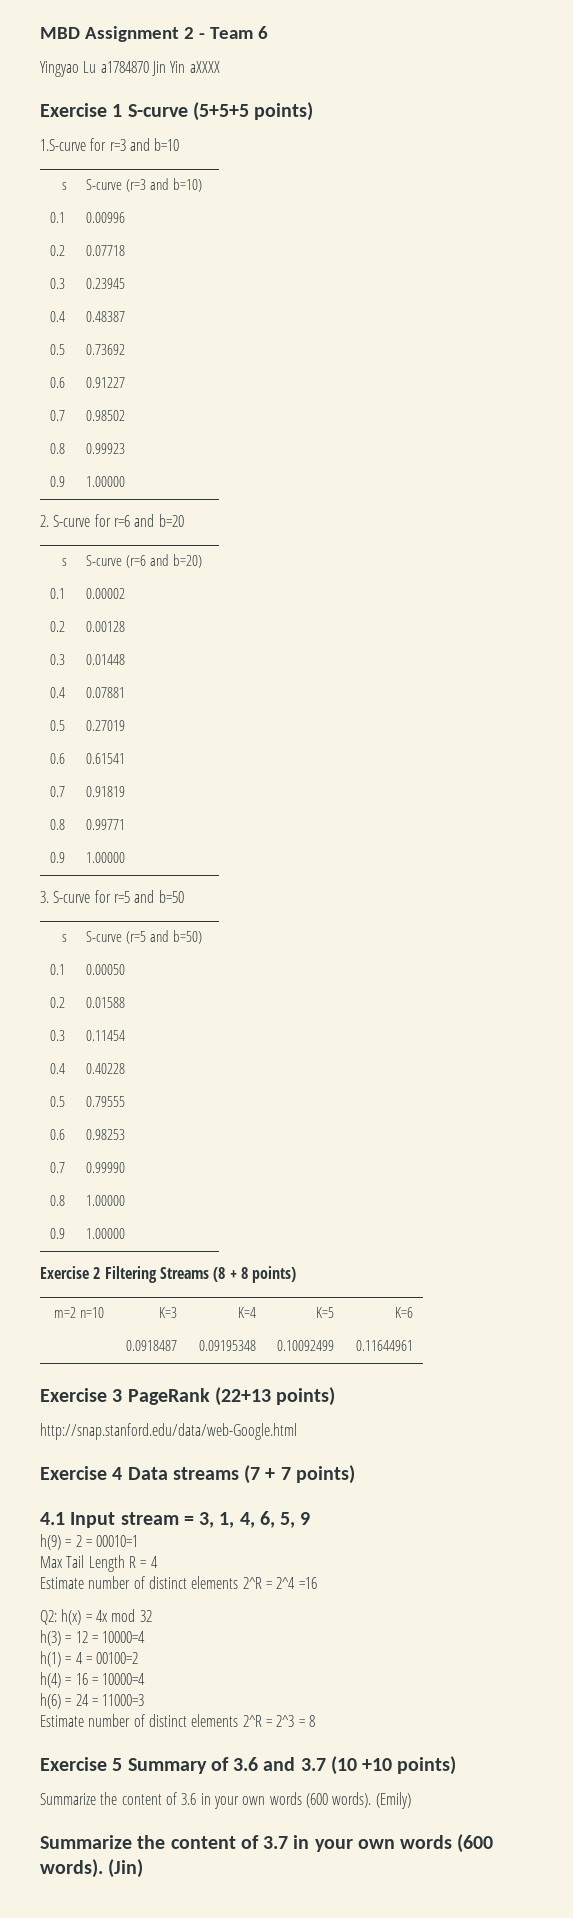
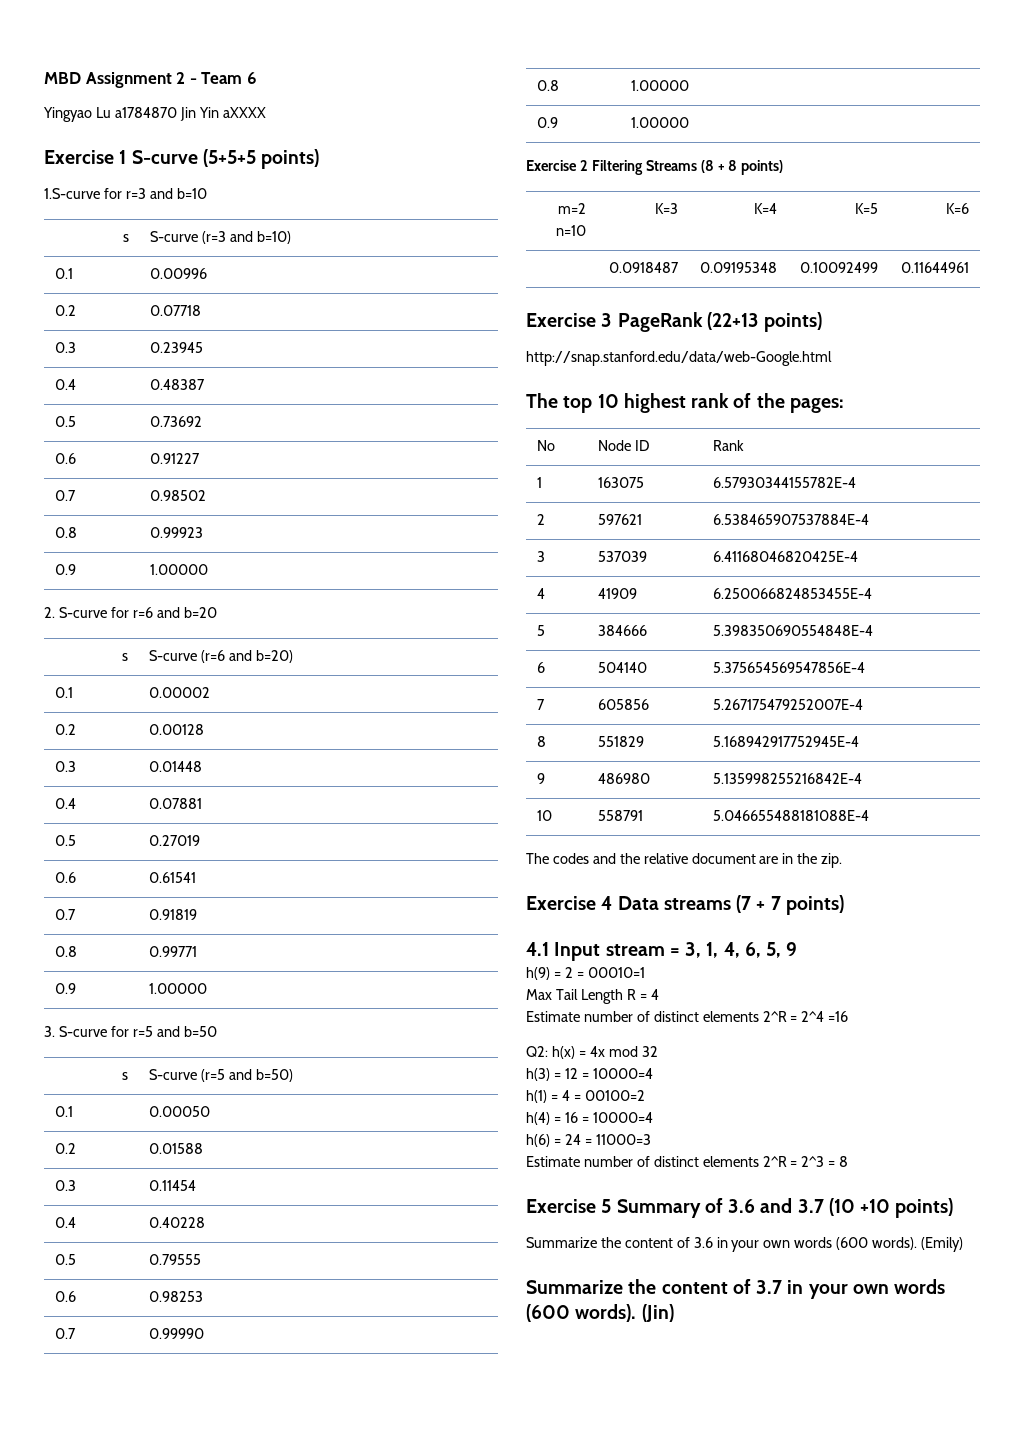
+ The top 10 highest rank of the pages:
+ No | Node ID | Rank
+ 1 | 163075 | 6.57930344155782E-4
+ 2 | 597621 | 6.538465907537884E-4
+ 3 | 537039 | 6.41168046820425E-4
+ 4 | 41909 | 6.250066824853455E-4
+ 5 | 384666 | 5.398350690554848E-4
+ 6 | 504140 | 5.375654569547856E-4
+ 7 | 605856 | 5.267175479252007E-4
+ 8 | 551829 | 5.168942917752945E-4
+ 9 | 486980 | 5.135998255216842E-4
+ 10 | 558791 | 5.046655488181088E-4
+ The codes and the relative document are in the zip.

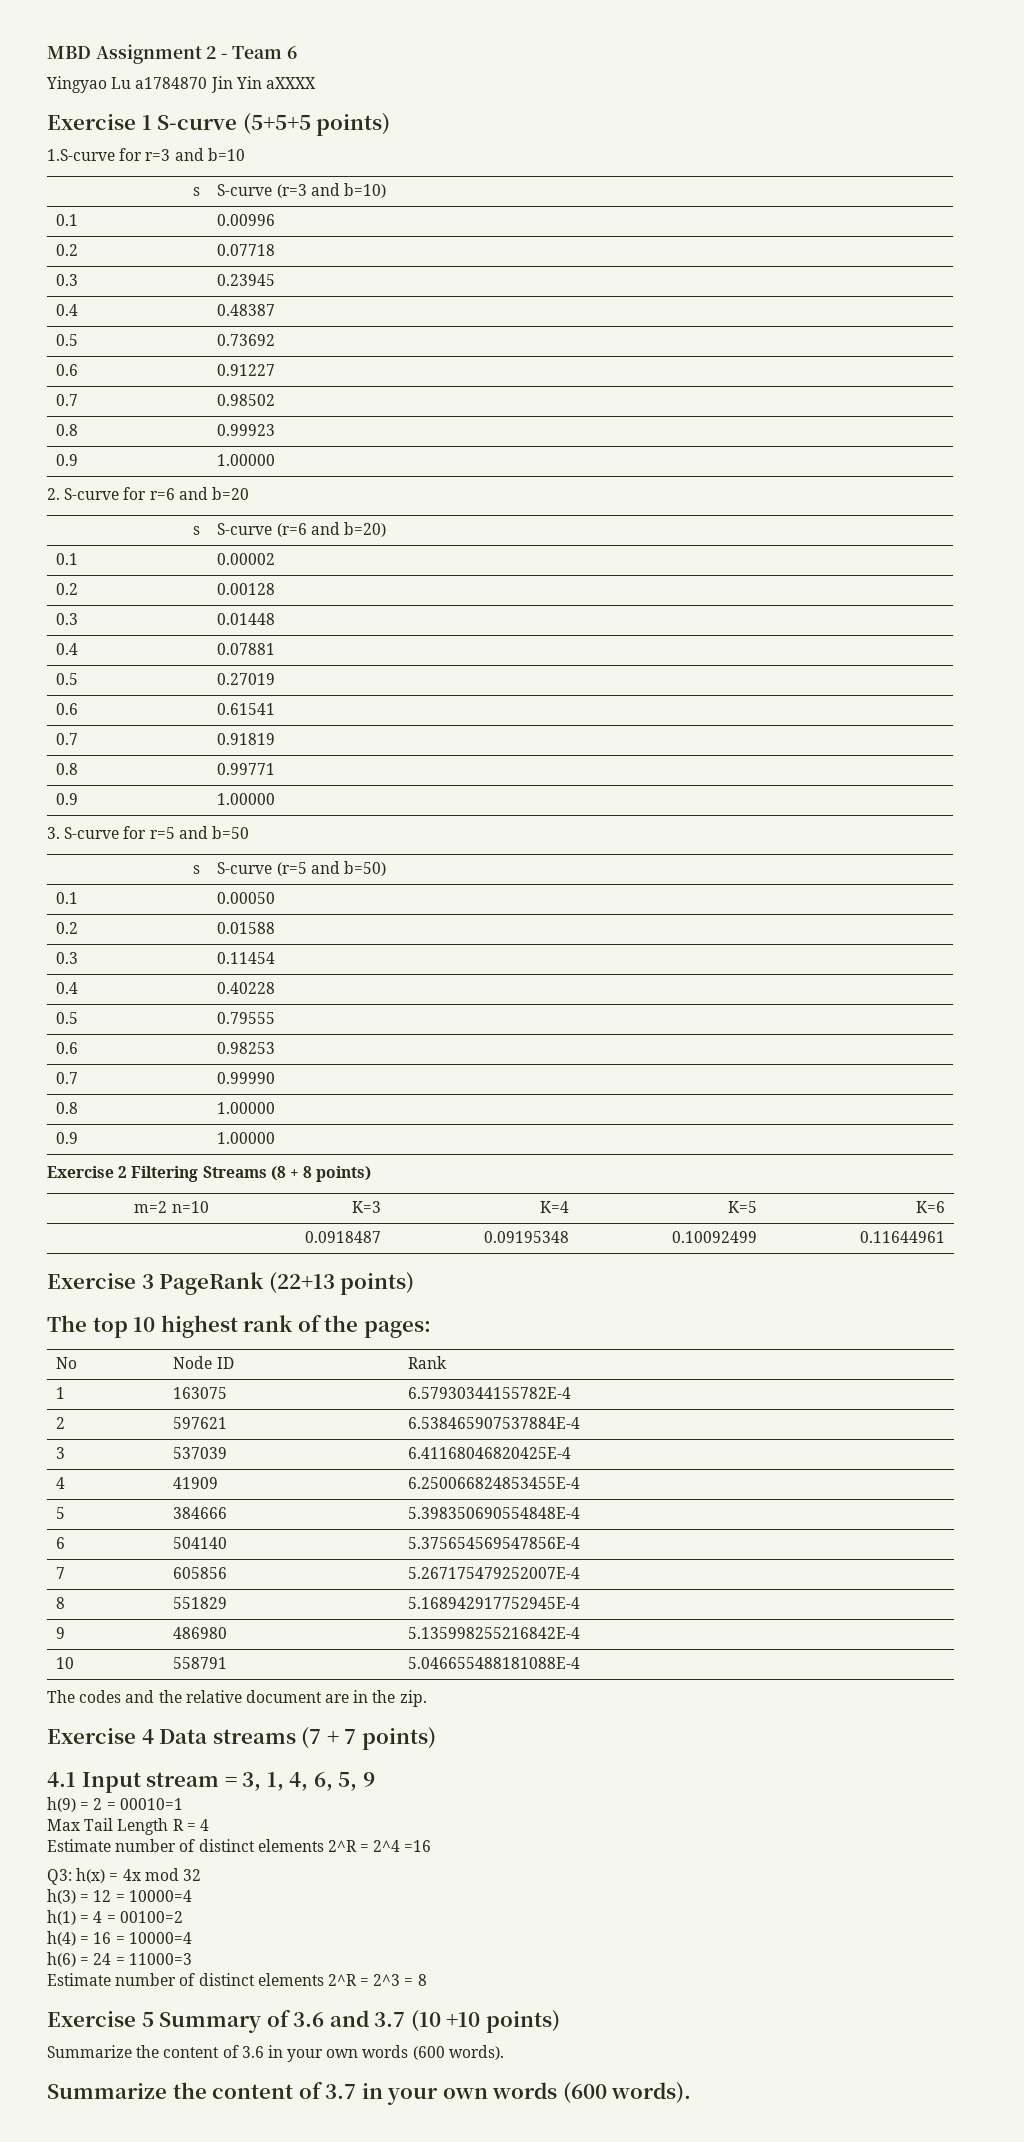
- http://snap.stanford.edu/data/web-Google.html
- Q2: h(x) = 4x mod 32
+ Q3: h(x) = 4x mod 32
- (Emily)
- (Jin)

